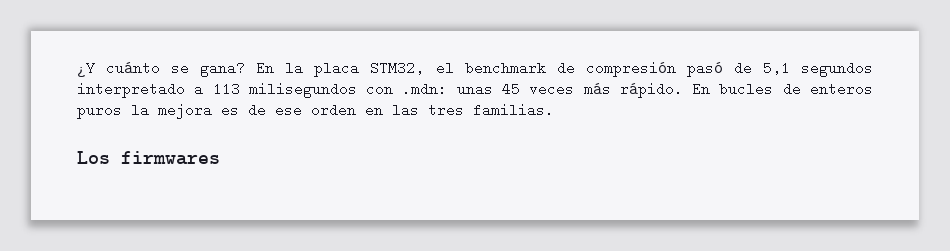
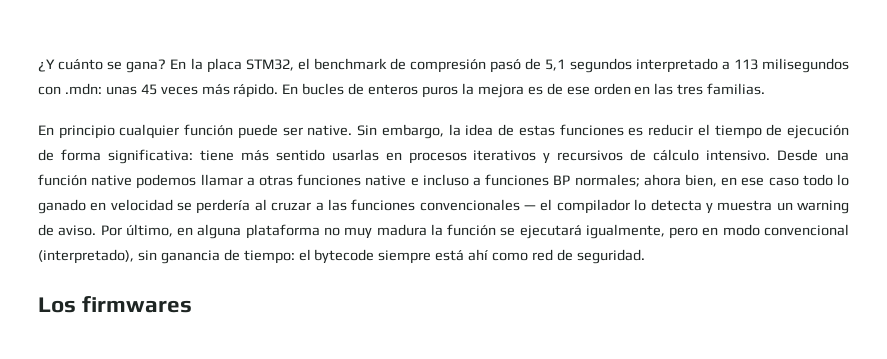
+ En principio cualquier función puede ser native. Sin embargo, la idea de estas funciones es reducir el tiempo de ejecución de forma significativa: tiene más sentido usarlas en procesos iterativos y recursivos de cálculo intensivo. Desde una función native podemos llamar a otras funciones native e incluso a funciones BP normales; ahora bien, en ese caso todo lo ganado en velocidad se perdería al cruzar a las funciones convencionales — el compilador lo detecta y muestra un warning de aviso. Por último, en alguna plataforma no muy madura la función se ejecutará igualmente, pero en modo convencional (interpretado), sin ganancia de tiempo: el bytecode siempre está ahí como red de seguridad.

